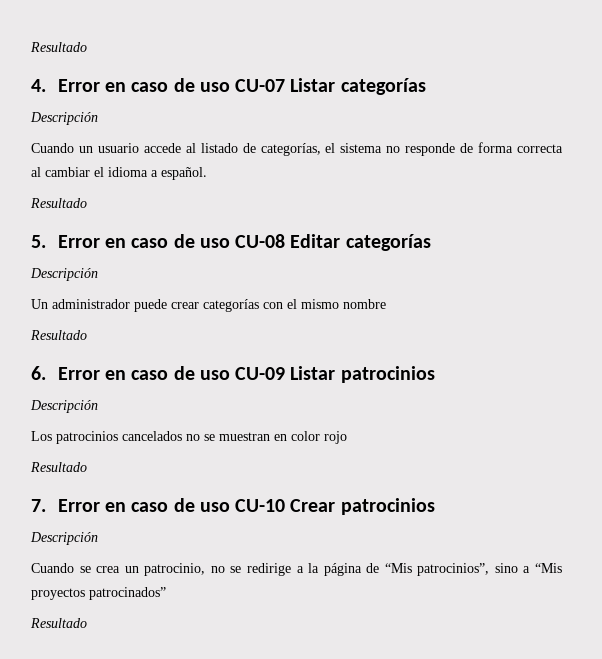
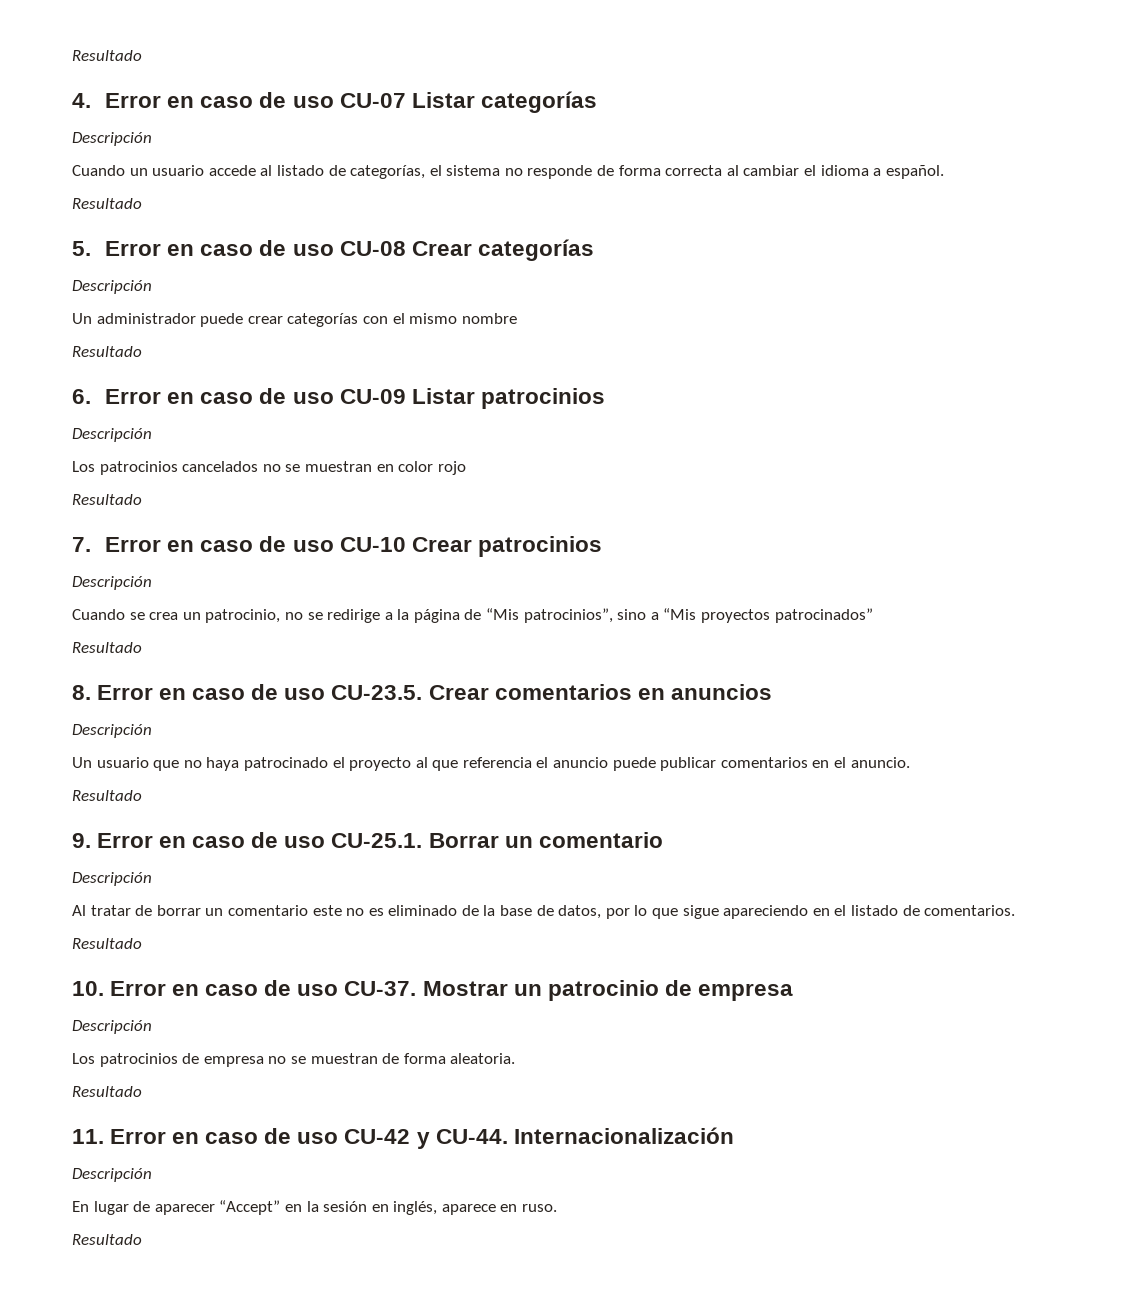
- 5. Error en caso de uso CU-08 Editar categorías
+ 5. Error en caso de uso CU-08 Crear categorías
+ 8. Error en caso de uso CU-23.5. Crear comentarios en anuncios
+ Descripción
+ Un usuario que no haya patrocinado el proyecto al que referencia el anuncio puede publicar comentarios en el anuncio.
+ Resultado
+ 9. Error en caso de uso CU-25.1. Borrar un comentario
+ Descripción
+ Al tratar de borrar un comentario este no es eliminado de la base de datos, por lo que sigue apareciendo en el listado de comentarios.
+ Resultado
+ 10. Error en caso de uso CU-37. Mostrar un patrocinio de empresa
+ Descripción
+ Los patrocinios de empresa no se muestran de forma aleatoria.
+ Resultado
+ 11. Error en caso de uso CU-42 y CU-44. Internacionalización
+ Descripción
+ En lugar de aparecer “Accept” en la sesión en inglés, aparece en ruso.
+ Resultado

